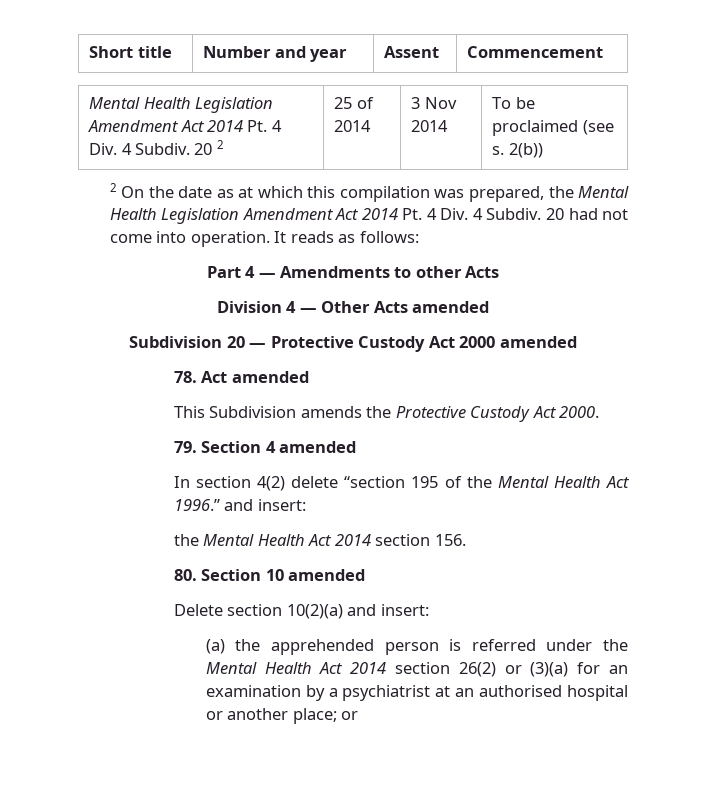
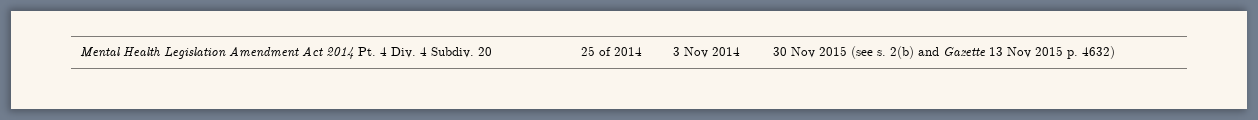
- Short title | Number and year | Assent | Commencement
- Mental Health Legislation Amendment Act 2014 Pt. 4 Div. 4 Subdiv. 20 2 | 25 of 2014 | 3 Nov 2014 | To be proclaimed (see s. 2(b))
- 2 On the date as at which this compilation was prepared, the Mental Health Legislation Amendment Act 2014 Pt. 4 Div. 4 Subdiv. 20 had not come into operation. It reads as follows:
- Part 4 — Amendments to other Acts
- Division 4 — Other Acts amended
- Subdivision 20 — Protective Custody Act 2000 amended
- 78. Act amended
- This Subdivision amends the Protective Custody Act 2000.
- 79. Section 4 amended
- In section 4(2) delete “section 195 of the Mental Health Act 1996.” and insert:
- the Mental Health Act 2014 section 156.
- 80. Section 10 amended
- Delete section 10(2)(a) and insert:
- (a) the apprehended person is referred under the Mental Health Act 2014 section 26(2) or (3)(a) for an examination by a psychiatrist at an authorised hospital or another place; or
+ Mental Health Legislation Amendment Act 2014 Pt. 4 Div. 4 Subdiv. 20 | 25 of 2014 | 3 Nov 2014 | 30 Nov 2015 (see s. 2(b) and Gazette 13 Nov 2015 p. 4632)

